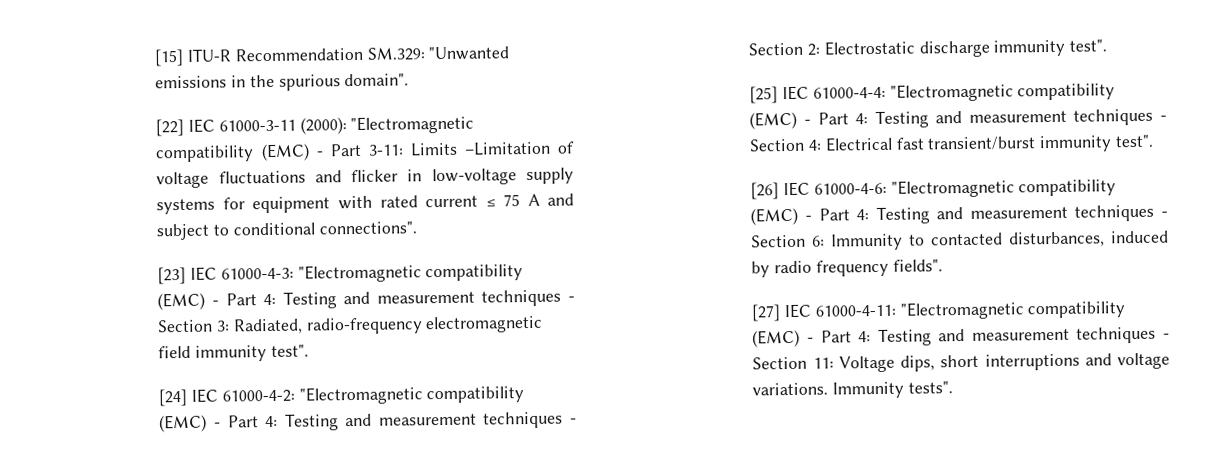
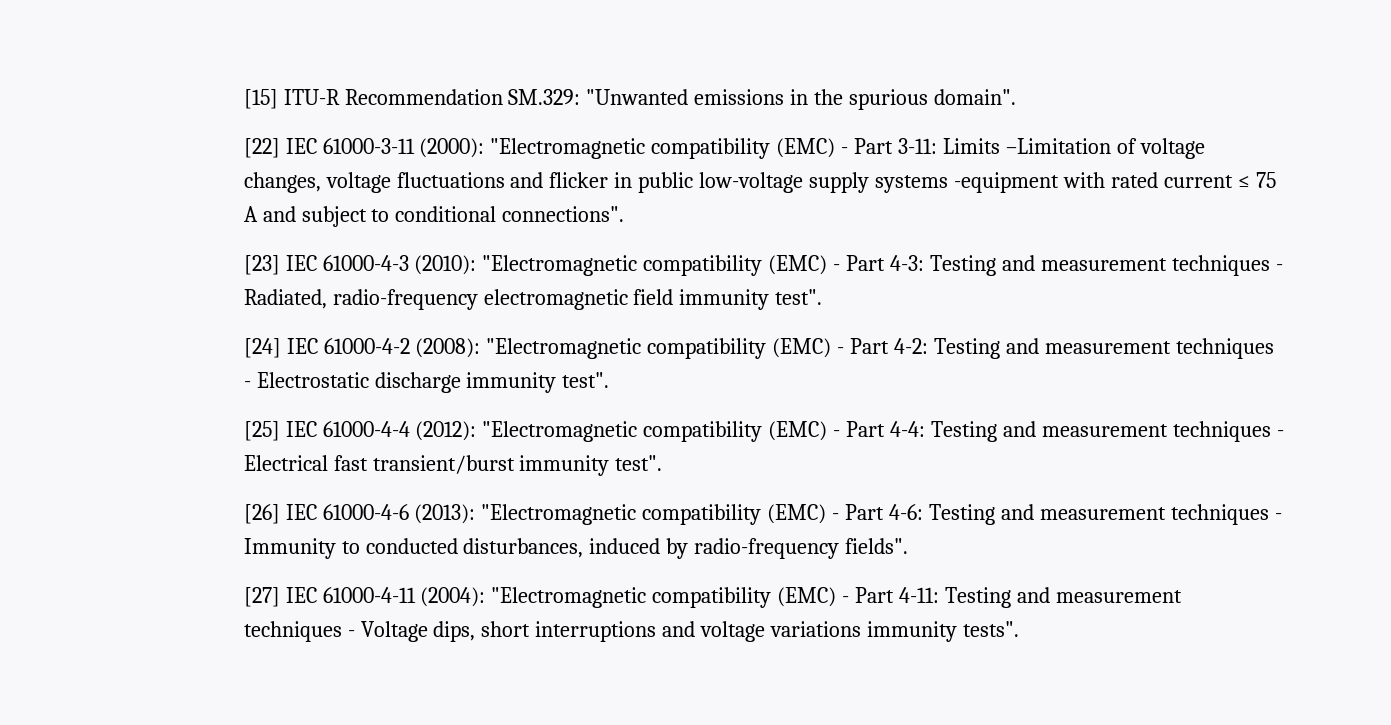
- [22] IEC 61000-3-11 (2000): "Electromagnetic compatibility (EMC) - Part 3-11: Limits –Limitation of voltage fluctuations and flicker in low-voltage supply systems for equipment with rated current ≤ 75 A and subject to conditional connections".
+ [22] IEC 61000-3-11 (2000): "Electromagnetic compatibility (EMC) - Part 3-11: Limits –Limitation of voltage changes, voltage fluctuations and flicker in public low-voltage supply systems -equipment with rated current ≤ 75 A and subject to conditional connections".
- [23] IEC 61000-4-3: "Electromagnetic compatibility (EMC) - Part 4: Testing and measurement techniques - Section 3: Radiated, radio-frequency electromagnetic field immunity test".
+ [23] IEC 61000-4-3 (2010): "Electromagnetic compatibility (EMC) - Part 4-3: Testing and measurement techniques - Radiated, radio-frequency electromagnetic field immunity test".
- [24] IEC 61000-4-2: "Electromagnetic compatibility (EMC) - Part 4: Testing and measurement techniques - Section 2: Electrostatic discharge immunity test".
+ [24] IEC 61000-4-2 (2008): "Electromagnetic compatibility (EMC) - Part 4-2: Testing and measurement techniques - Electrostatic discharge immunity test".
- [25] IEC 61000-4-4: "Electromagnetic compatibility (EMC) - Part 4: Testing and measurement techniques - Section 4: Electrical fast transient/burst immunity test".
+ [25] IEC 61000-4-4 (2012): "Electromagnetic compatibility (EMC) - Part 4-4: Testing and measurement techniques - Electrical fast transient/burst immunity test".
- [26] IEC 61000-4-6: "Electromagnetic compatibility (EMC) - Part 4: Testing and measurement techniques - Section 6: Immunity to contacted disturbances, induced by radio frequency fields".
+ [26] IEC 61000-4-6 (2013): "Electromagnetic compatibility (EMC) - Part 4-6: Testing and measurement techniques - Immunity to conducted disturbances, induced by radio-frequency fields".
- [27] IEC 61000-4-11: "Electromagnetic compatibility (EMC) - Part 4: Testing and measurement techniques - Section 11: Voltage dips, short interruptions and voltage variations. Immunity tests".
+ [27] IEC 61000-4-11 (2004): "Electromagnetic compatibility (EMC) - Part 4-11: Testing and measurement techniques - Voltage dips, short interruptions and voltage variations immunity tests".

